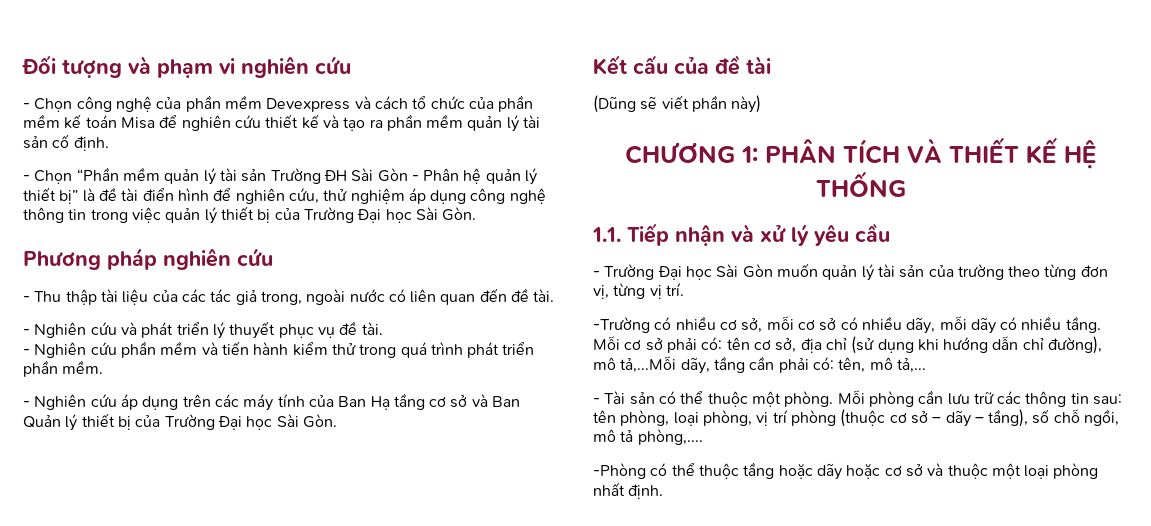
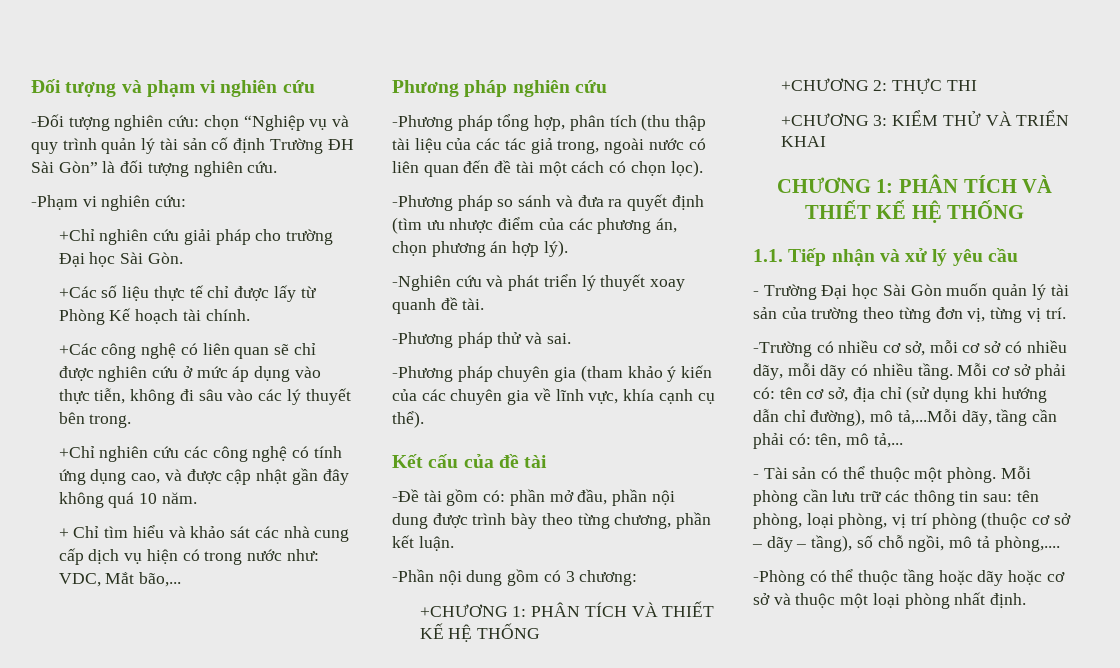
- - Chọn công nghệ của phần mềm Devexpress và cách tổ chức của phần mềm kế toán Misa để nghiên cứu thiết kế và tạo ra phần mềm quản lý tài sản cố định.
- - Chọn “Phần mềm quản lý tài sản Trường ĐH Sài Gòn - Phân hệ quản lý thiết bị” là đề tài điển hình để nghiên cứu, thử nghiệm áp dụng công nghệ thông tin trong việc quản lý thiết bị của Trường Đại học Sài Gòn.
+ -Đối tượng nghiên cứu: chọn “Nghiệp vụ và quy trình quản lý tài sản cố định Trường ĐH Sài Gòn” là đối tượng nghiên cứu.
+ -Phạm vi nghiên cứu:
+ +Chỉ nghiên cứu giải pháp cho trường Đại học Sài Gòn.
+ +Các số liệu thực tế chỉ được lấy từ Phòng Kế hoạch tài chính.
+ +Các công nghệ có liên quan sẽ chỉ được nghiên cứu ở mức áp dụng vào thực tiễn, không đi sâu vào các lý thuyết bên trong.
+ +Chỉ nghiên cứu các công nghệ có tính ứng dụng cao, và được cập nhật gần đây không quá 10 năm.
+ + Chỉ tìm hiểu và khảo sát các nhà cung cấp dịch vụ hiện có trong nước như: VDC, Mắt bão,...
  Phương pháp nghiên cứu
- - Thu thập tài liệu của các tác giả trong, ngoài nước có liên quan đến đề tài.
- - Nghiên cứu và phát triển lý thuyết phục vụ đề tài.
- - Nghiên cứu phần mềm và tiến hành kiểm thử trong quá trình phát triển phần mềm.
- - Nghiên cứu áp dụng trên các máy tính của Ban Hạ tầng cơ sở và Ban Quản lý thiết bị của Trường Đại học Sài Gòn.
+ -Phương pháp tổng hợp, phân tích (thu thập tài liệu của các tác giả trong, ngoài nước có liên quan đến đề tài một cách có chọn lọc).
+ -Phương pháp so sánh và đưa ra quyết định (tìm ưu nhược điểm của các phương án, chọn phương án hợp lý).
+ -Nghiên cứu và phát triển lý thuyết xoay quanh đề tài.
+ -Phương pháp thử và sai.
+ -Phương pháp chuyên gia (tham khảo ý kiến của các chuyên gia về lĩnh vực, khía cạnh cụ thể).
- (Dũng sẽ viết phần này)
+ -Đề tài gồm có: phần mở đầu, phần nội dung được trình bày theo từng chương, phần kết luận.
+ -Phần nội dung gồm có 3 chương:
+ +CHƯƠNG 1: PHÂN TÍCH VÀ THIẾT KẾ HỆ THỐNG
+ +CHƯƠNG 2: THỰC THI
+ +CHƯƠNG 3: KIỂM THỬ VÀ TRIỂN KHAI

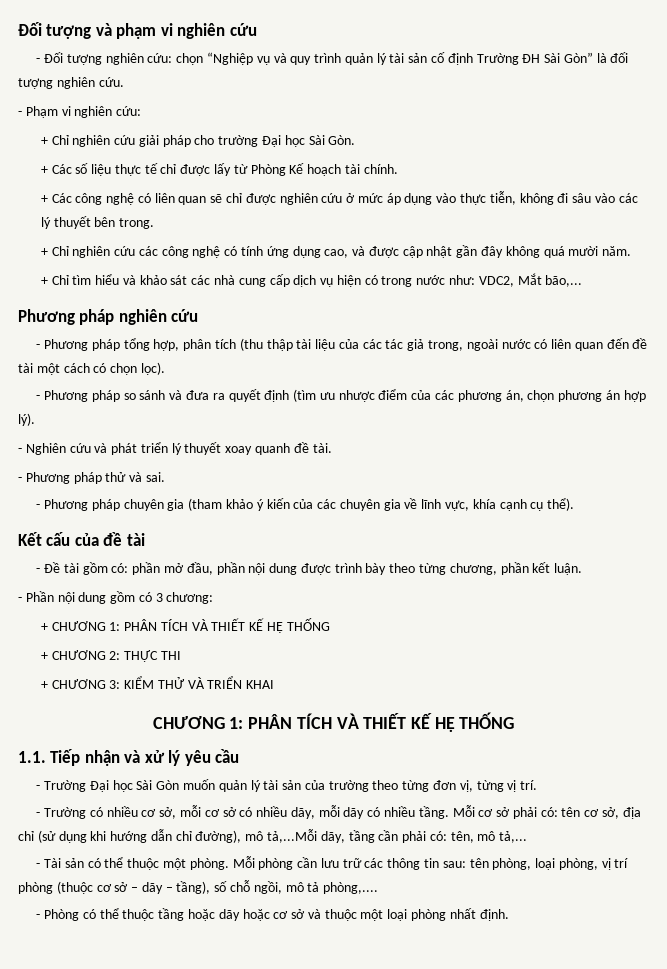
- -Đối tượng nghiên cứu: chọn “Nghiệp vụ và quy trình quản lý tài sản cố định Trường ĐH Sài Gòn” là đối tượng nghiên cứu.
+ - Đối tượng nghiên cứu: chọn “Nghiệp vụ và quy trình quản lý tài sản cố định Trường ĐH Sài Gòn” là đối tượng nghiên cứu.
- -Phạm vi nghiên cứu:
+ - Phạm vi nghiên cứu:
- +Chỉ nghiên cứu giải pháp cho trường Đại học Sài Gòn.
+ + Chỉ nghiên cứu giải pháp cho trường Đại học Sài Gòn.
- +Các số liệu thực tế chỉ được lấy từ Phòng Kế hoạch tài chính.
+ + Các số liệu thực tế chỉ được lấy từ Phòng Kế hoạch tài chính.
- +Các công nghệ có liên quan sẽ chỉ được nghiên cứu ở mức áp dụng vào thực tiễn, không đi sâu vào các lý thuyết bên trong.
+ + Các công nghệ có liên quan sẽ chỉ được nghiên cứu ở mức áp dụng vào thực tiễn, không đi sâu vào các lý thuyết bên trong.
- +Chỉ nghiên cứu các công nghệ có tính ứng dụng cao, và được cập nhật gần đây không quá 10 năm.
+ + Chỉ nghiên cứu các công nghệ có tính ứng dụng cao, và được cập nhật gần đây không quá mười năm.
- + Chỉ tìm hiểu và khảo sát các nhà cung cấp dịch vụ hiện có trong nước như: VDC, Mắt bão,...
+ + Chỉ tìm hiểu và khảo sát các nhà cung cấp dịch vụ hiện có trong nước như: VDC2, Mắt bão,...
- -Phương pháp tổng hợp, phân tích (thu thập tài liệu của các tác giả trong, ngoài nước có liên quan đến đề tài một cách có chọn lọc).
+ - Phương pháp tổng hợp, phân tích (thu thập tài liệu của các tác giả trong, ngoài nước có liên quan đến đề tài một cách có chọn lọc).
- -Phương pháp so sánh và đưa ra quyết định (tìm ưu nhược điểm của các phương án, chọn phương án hợp lý).
+ - Phương pháp so sánh và đưa ra quyết định (tìm ưu nhược điểm của các phương án, chọn phương án hợp lý).
- -Nghiên cứu và phát triển lý thuyết xoay quanh đề tài.
+ - Nghiên cứu và phát triển lý thuyết xoay quanh đề tài.
- -Phương pháp thử và sai.
+ - Phương pháp thử và sai.
- -Phương pháp chuyên gia (tham khảo ý kiến của các chuyên gia về lĩnh vực, khía cạnh cụ thể).
+ - Phương pháp chuyên gia (tham khảo ý kiến của các chuyên gia về lĩnh vực, khía cạnh cụ thể).
- -Đề tài gồm có: phần mở đầu, phần nội dung được trình bày theo từng chương, phần kết luận.
+ - Đề tài gồm có: phần mở đầu, phần nội dung được trình bày theo từng chương, phần kết luận.
- -Phần nội dung gồm có 3 chương:
+ - Phần nội dung gồm có 3 chương:
- +CHƯƠNG 1: PHÂN TÍCH VÀ THIẾT KẾ HỆ THỐNG
- +CHƯƠNG 2: THỰC THI
+ + CHƯƠNG 1: PHÂN TÍCH VÀ THIẾT KẾ HỆ THỐNG
+ + CHƯƠNG 2: THỰC THI
- +CHƯƠNG 3: KIỂM THỬ VÀ TRIỂN KHAI
+ + CHƯƠNG 3: KIỂM THỬ VÀ TRIỂN KHAI
- -Trường có nhiều cơ sở, mỗi cơ sở có nhiều dãy, mỗi dãy có nhiều tầng.
+ - Trường có nhiều cơ sở, mỗi cơ sở có nhiều dãy, mỗi dãy có nhiều tầng.
- -Phòng có thể thuộc tầng hoặc dãy hoặc cơ sở và thuộc một loại phòng nhất định.
+ - Phòng có thể thuộc tầng hoặc dãy hoặc cơ sở và thuộc một loại phòng nhất định.

